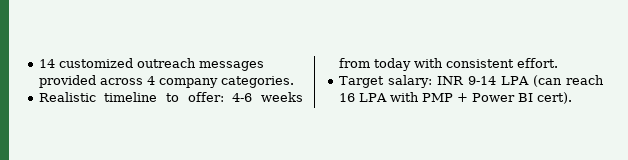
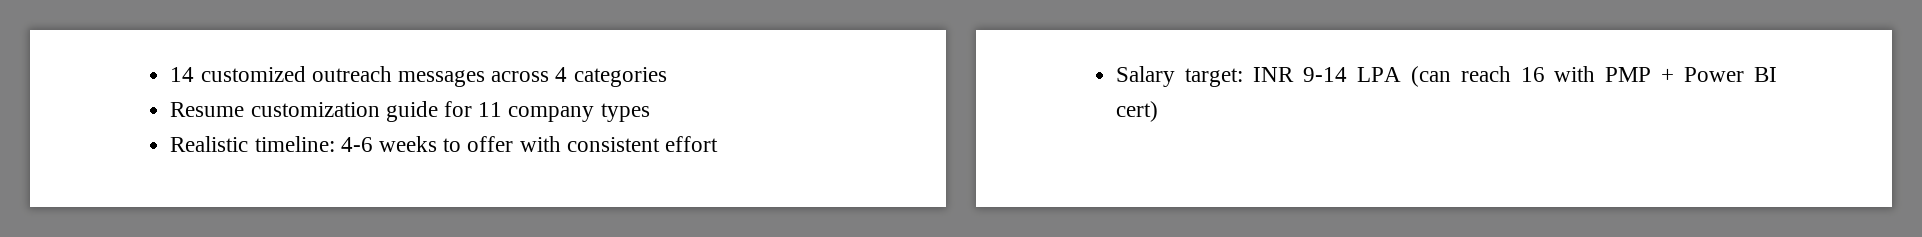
- 14 customized outreach messages provided across 4 company categories.
- Realistic timeline to offer: 4-6 weeks from today with consistent effort.
- Target salary: INR 9-14 LPA (can reach 16 LPA with PMP + Power BI cert).
+ 14 customized outreach messages across 4 categories
+ Resume customization guide for 11 company types
+ Realistic timeline: 4-6 weeks to offer with consistent effort
+ Salary target: INR 9-14 LPA (can reach 16 with PMP + Power BI cert)

